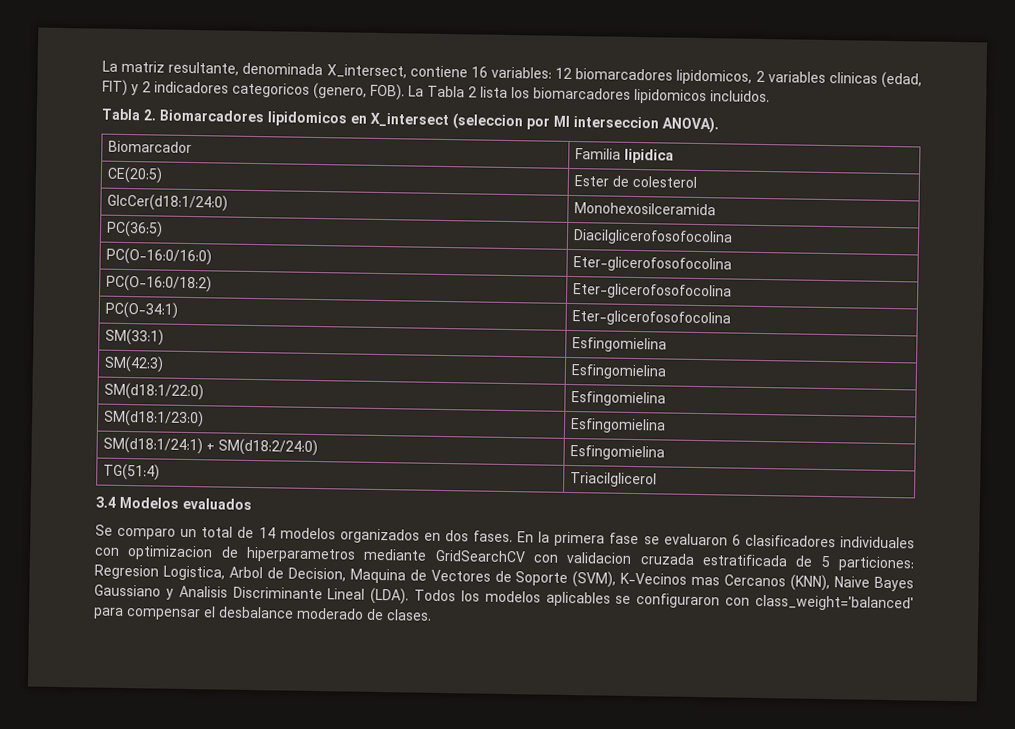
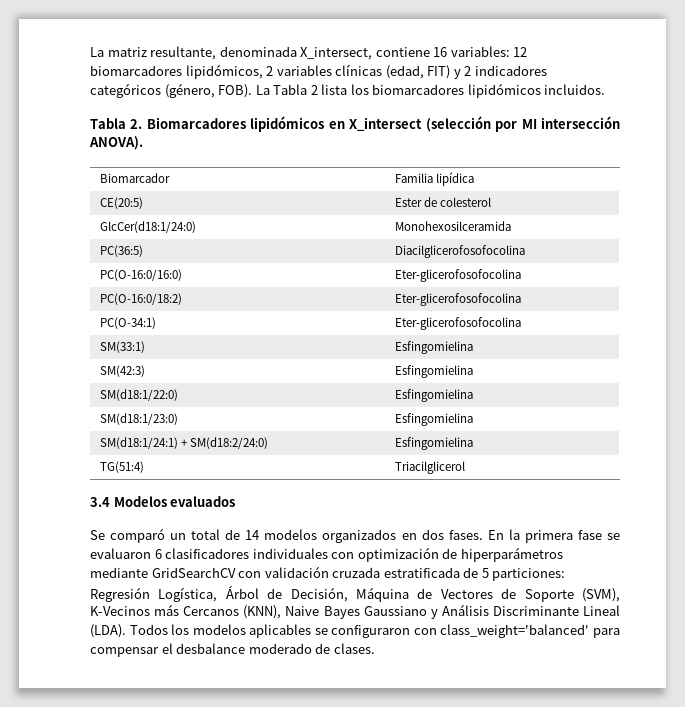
- La matriz resultante, denominada X_intersect, contiene 16 variables: 12 biomarcadores lipidomicos, 2 variables clinicas (edad, FIT) y 2 indicadores categoricos (genero, FOB).
+ La matriz resultante, denominada X_intersect, contiene 16 variables: 12 biomarcadores lipidómicos, 2 variables clínicas (edad, FIT) y 2 indicadores categóricos (género, FOB).
- La Tabla 2 lista los biomarcadores lipidomicos incluidos.
+ La Tabla 2 lista los biomarcadores lipidómicos incluidos.
- Tabla 2. Biomarcadores lipidomicos en X_intersect (seleccion por MI interseccion ANOVA).
+ Tabla 2. Biomarcadores lipidómicos en X_intersect (selección por MI intersección ANOVA).
- Biomarcador | Familia lipidica
+ Biomarcador | Familia lipídica
- Se comparo un total de 14 modelos organizados en dos fases.
+ Se comparó un total de 14 modelos organizados en dos fases.
- En la primera fase se evaluaron 6 clasificadores individuales con optimizacion de hiperparametros mediante GridSearchCV con validacion cruzada estratificada de 5 particiones: Regresion Logistica, Arbol de Decision, Maquina de Vectores de Soporte (SVM), K-Vecinos mas Cercanos (KNN), Naive Bayes Gaussiano y Analisis Discriminante Lineal (LDA).
+ En la primera fase se evaluaron 6 clasificadores individuales con optimización de hiperparámetros mediante GridSearchCV con validación cruzada estratificada de 5 particiones: Regresión Logística, Árbol de Decisión, Máquina de Vectores de Soporte (SVM), K-Vecinos más Cercanos (KNN), Naive Bayes Gaussiano y Análisis Discriminante Lineal (LDA).

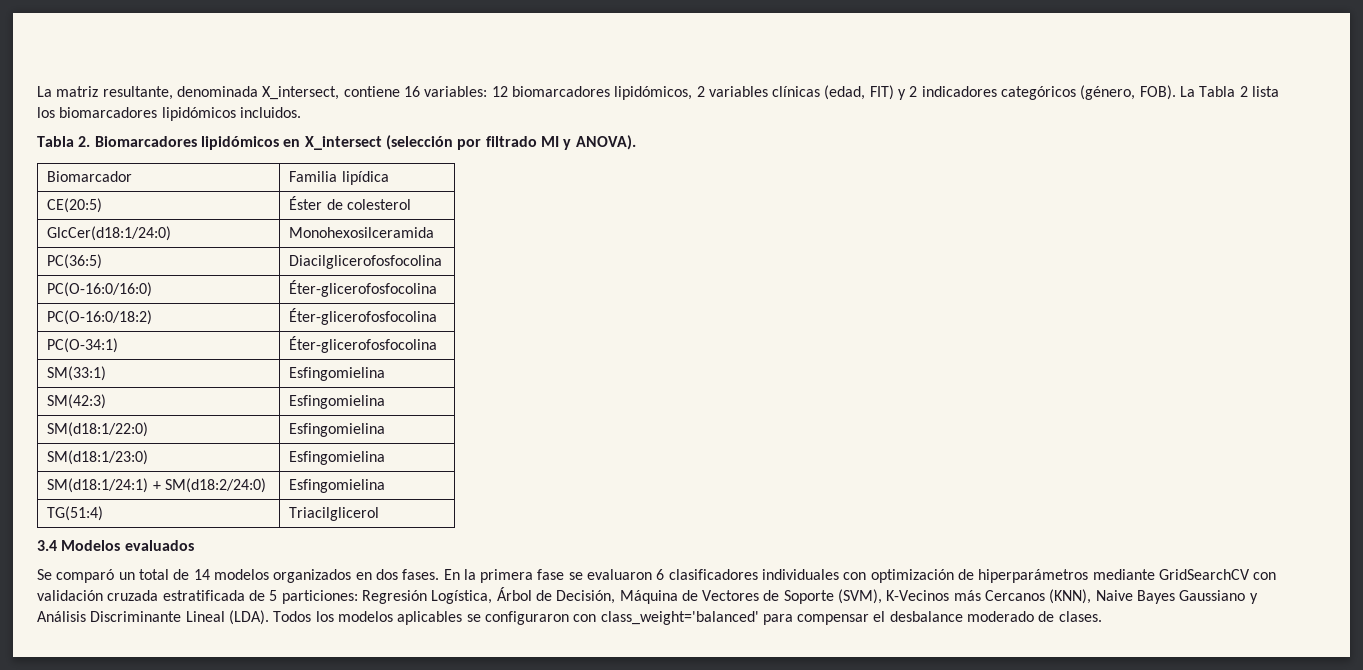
- Tabla 2. Biomarcadores lipidómicos en X_intersect (selección por MI intersección ANOVA).
+ Tabla 2. Biomarcadores lipidómicos en X_intersect (selección por filtrado MI y ANOVA).
- CE(20:5) | Ester de colesterol
+ CE(20:5) | Éster de colesterol
- PC(36:5) | Diacilglicerofosofocolina
+ PC(36:5) | Diacilglicerofosfocolina
- PC(O-16:0/16:0) | Eter-glicerofosofocolina
+ PC(O-16:0/16:0) | Éter-glicerofosfocolina
- PC(O-16:0/18:2) | Eter-glicerofosofocolina
+ PC(O-16:0/18:2) | Éter-glicerofosfocolina
- PC(O-34:1) | Eter-glicerofosofocolina
+ PC(O-34:1) | Éter-glicerofosfocolina

